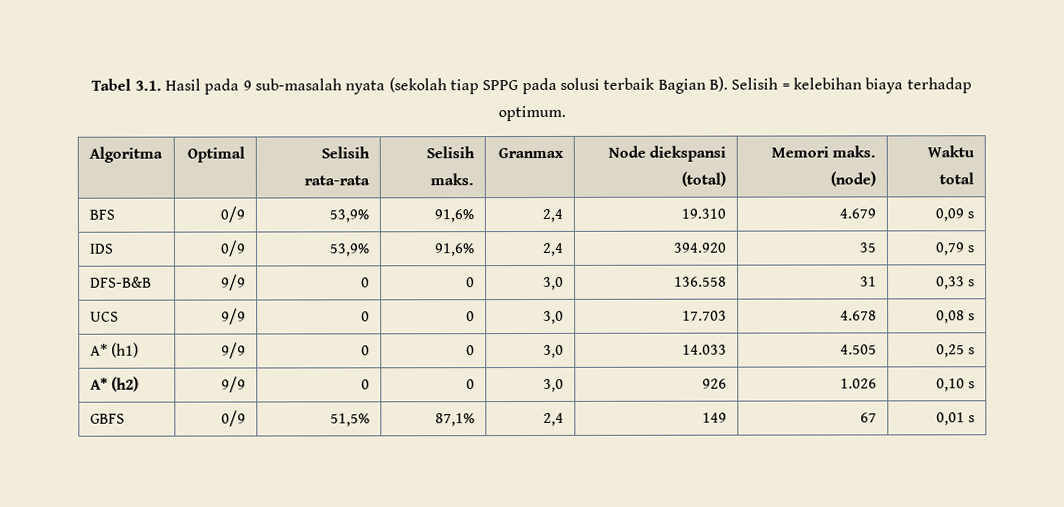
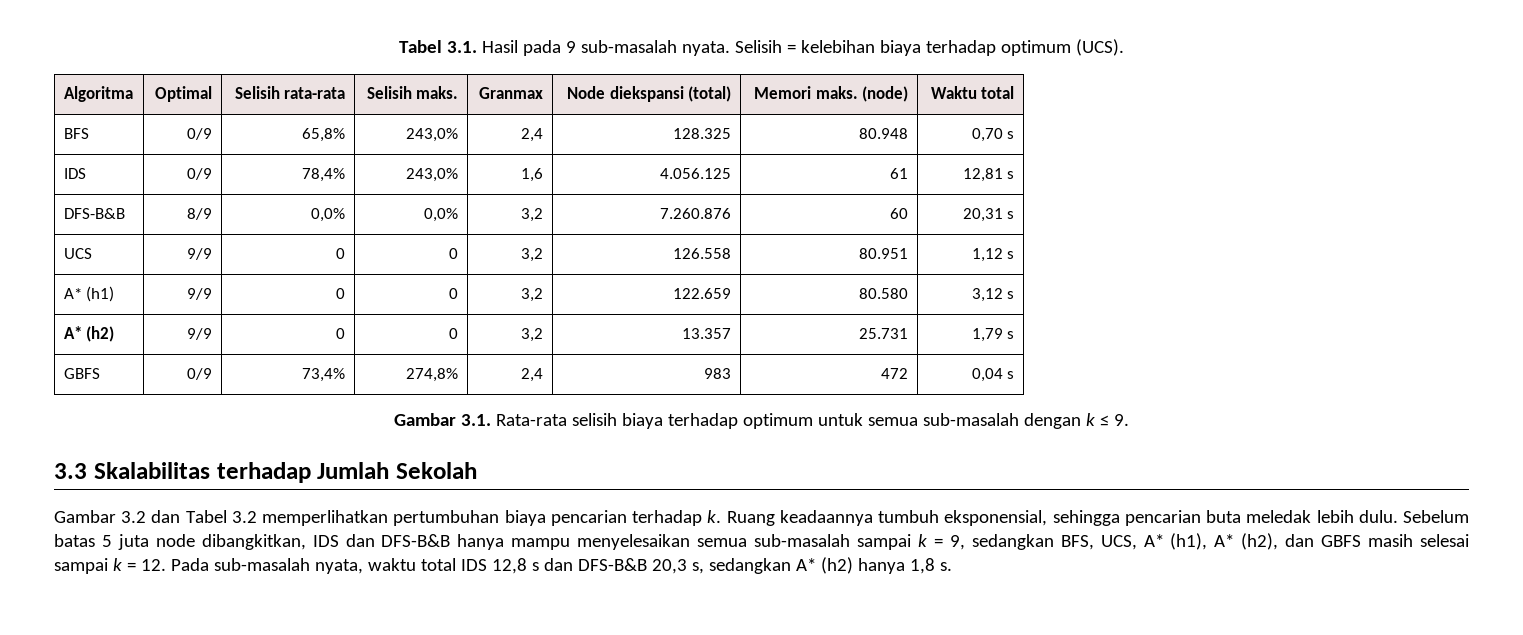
- Tabel 3.1. Hasil pada 9 sub-masalah nyata (sekolah tiap SPPG pada solusi terbaik Bagian B). Selisih = kelebihan biaya terhadap optimum.
+ Tabel 3.1. Hasil pada 9 sub-masalah nyata. Selisih = kelebihan biaya terhadap optimum (UCS).
- BFS | 0/9 | 53,9% | 91,6% | 2,4 | 19.310 | 4.679 | 0,09 s
+ BFS | 0/9 | 65,8% | 243,0% | 2,4 | 128.325 | 80.948 | 0,70 s
- IDS | 0/9 | 53,9% | 91,6% | 2,4 | 394.920 | 35 | 0,79 s
- DFS-B&B | 9/9 | 0 | 0 | 3,0 | 136.558 | 31 | 0,33 s
+ IDS | 0/9 | 78,4% | 243,0% | 1,6 | 4.056.125 | 61 | 12,81 s
+ DFS-B&B | 8/9 | 0,0% | 0,0% | 3,2 | 7.260.876 | 60 | 20,31 s
- UCS | 9/9 | 0 | 0 | 3,0 | 17.703 | 4.678 | 0,08 s
+ UCS | 9/9 | 0 | 0 | 3,2 | 126.558 | 80.951 | 1,12 s
- A* (h1) | 9/9 | 0 | 0 | 3,0 | 14.033 | 4.505 | 0,25 s
+ A* (h1) | 9/9 | 0 | 0 | 3,2 | 122.659 | 80.580 | 3,12 s
- A* (h2) | 9/9 | 0 | 0 | 3,0 | 926 | 1.026 | 0,10 s
+ A* (h2) | 9/9 | 0 | 0 | 3,2 | 13.357 | 25.731 | 1,79 s
- GBFS | 0/9 | 51,5% | 87,1% | 2,4 | 149 | 67 | 0,01 s
+ GBFS | 0/9 | 73,4% | 274,8% | 2,4 | 983 | 472 | 0,04 s
+ Gambar 3.1. Rata-rata selisih biaya terhadap optimum untuk semua sub-masalah dengan k ≤ 9.
+ 3.3 Skalabilitas terhadap Jumlah Sekolah
+ Gambar 3.2 dan Tabel 3.2 memperlihatkan pertumbuhan biaya pencarian terhadap k. Ruang keadaannya tumbuh eksponensial, sehingga pencarian buta meledak lebih dulu. Sebelum batas 5 juta node dibangkitkan, IDS dan DFS-B&B hanya mampu menyelesaikan semua sub-masalah sampai k = 9, sedangkan BFS, UCS, A* (h1), A* (h2), dan GBFS masih selesai sampai k = 12. Pada sub-masalah nyata, waktu total IDS 12,8 s dan DFS-B&B 20,3 s, sedangkan A* (h2) hanya 1,8 s.

